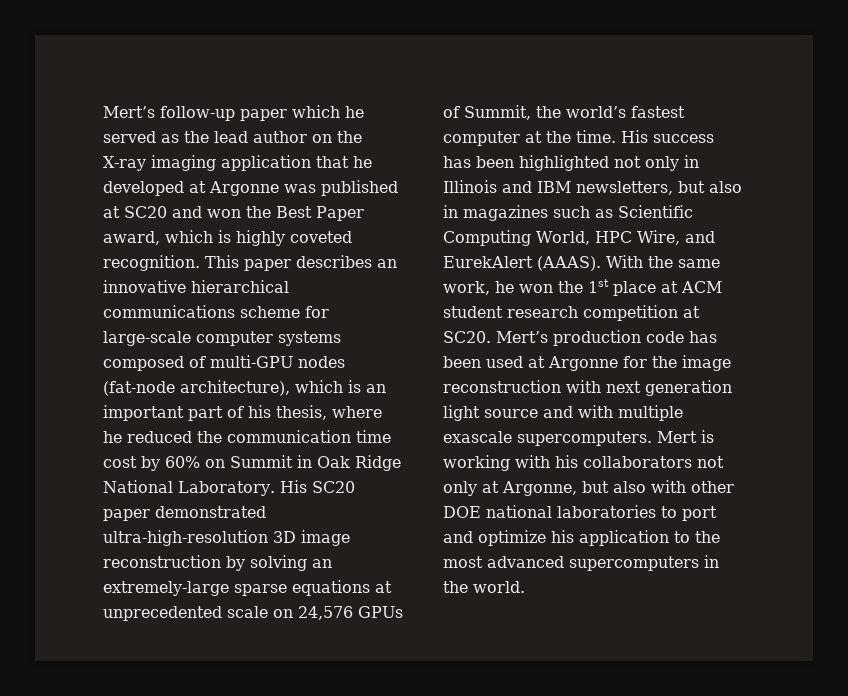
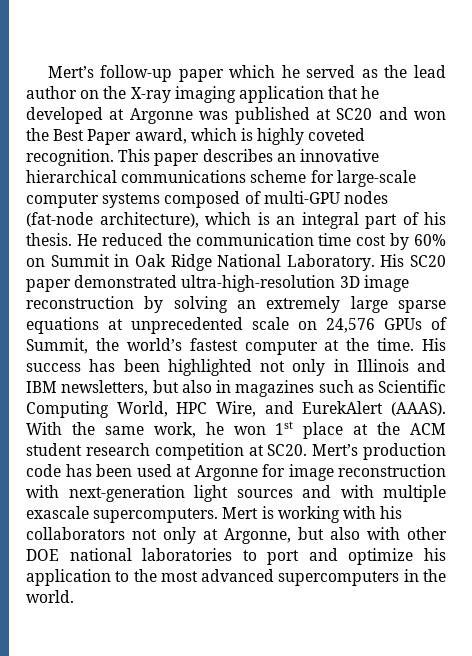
- This paper describes an innovative hierarchical communications scheme for large-scale computer systems composed of multi-GPU nodes (fat-node architecture), which is an important part of his thesis, where he reduced the communication time cost by 60% on Summit in Oak Ridge National Laboratory.
+ This paper describes an innovative hierarchical communications scheme for large-scale computer systems composed of multi-GPU nodes (fat-node architecture), which is an integral part of his thesis. He reduced the communication time cost by 60% on Summit in Oak Ridge National Laboratory.
- His SC20 paper demonstrated ultra-high-resolution 3D image reconstruction by solving an extremely-large sparse equations at unprecedented scale on 24,576 GPUs of Summit, the world’s fastest computer at the time.
+ His SC20 paper demonstrated ultra-high-resolution 3D image reconstruction by solving an extremely large sparse equations at unprecedented scale on 24,576 GPUs of Summit, the world’s fastest computer at the time.
- With the same work, he won the 1st place at ACM student research competition at SC20.
+ With the same work, he won 1st place at the ACM student research competition at SC20.
- Mert’s production code has been used at Argonne for the image reconstruction with next generation light source and with multiple exascale supercomputers.
+ Mert’s production code has been used at Argonne for image reconstruction with next-generation light sources and with multiple exascale supercomputers.

